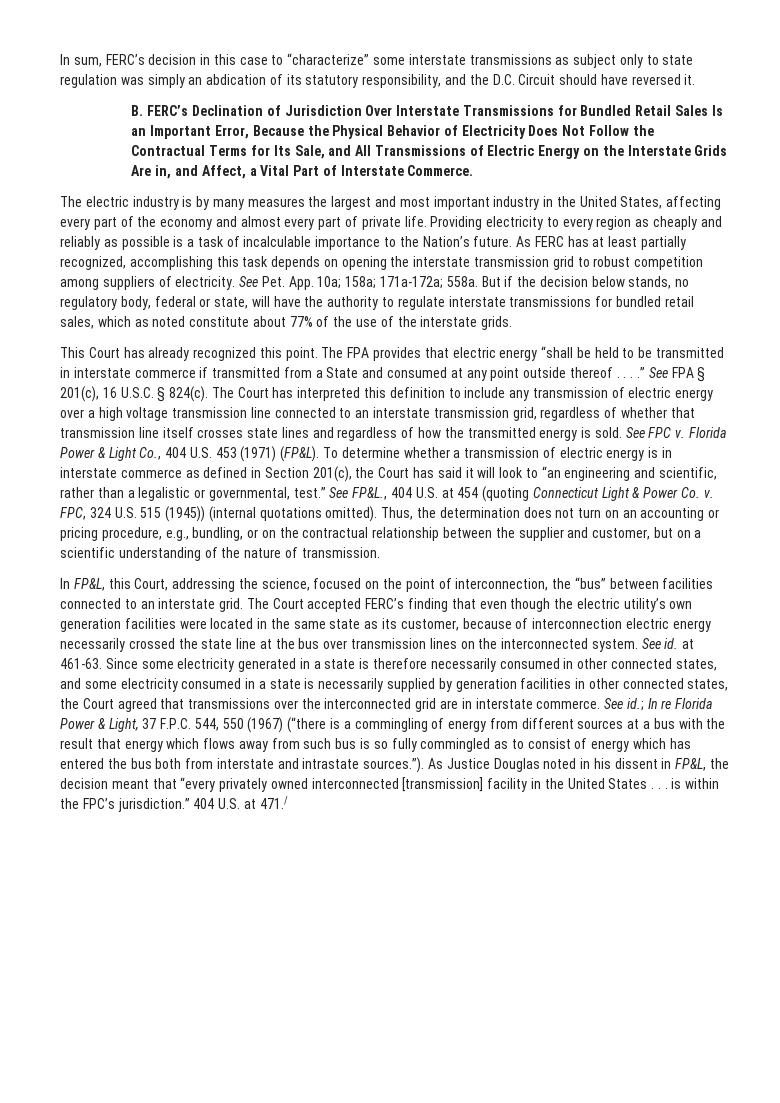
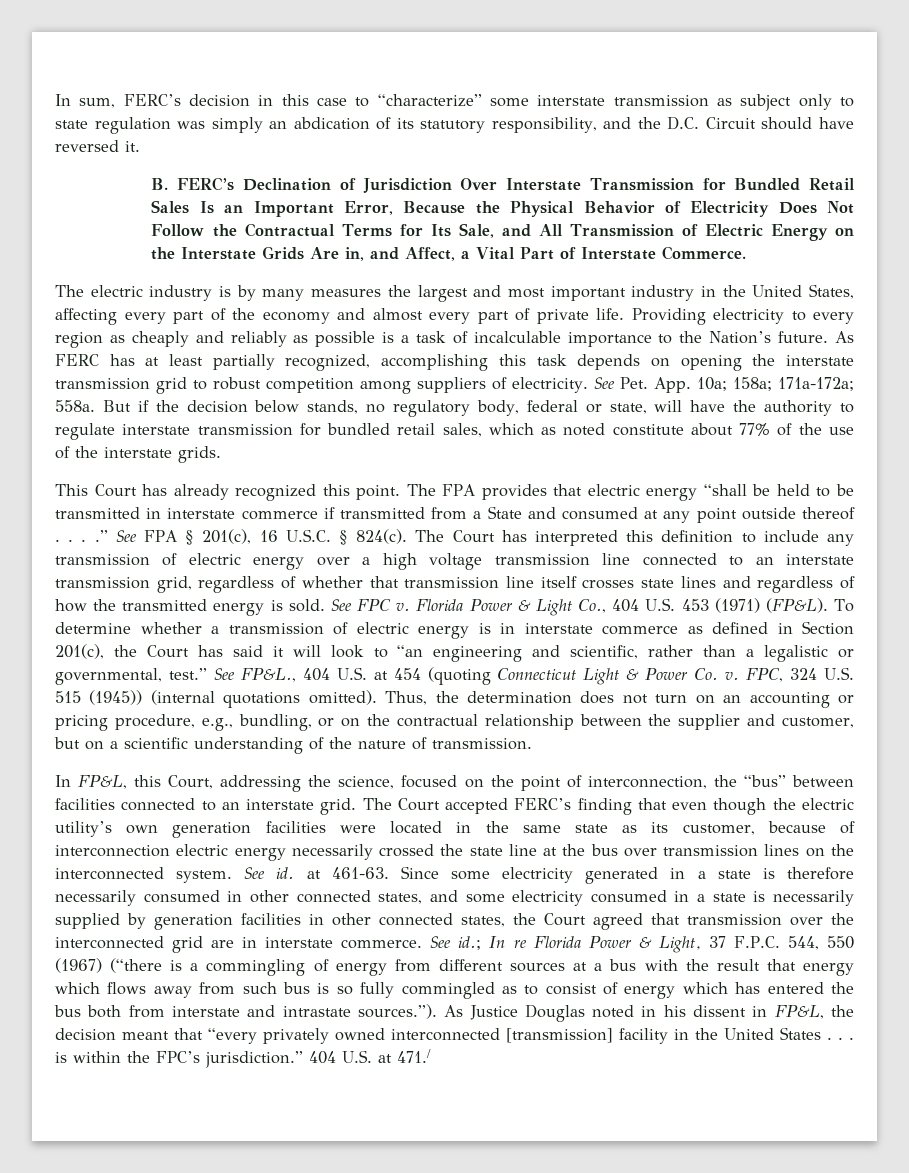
- In sum, FERC’s decision in this case to “characterize” some interstate transmissions as subject only to state regulation was simply an abdication of its statutory responsibility, and the D.C. Circuit should have reversed it.
+ In sum, FERC’s decision in this case to “characterize” some interstate transmission as subject only to state regulation was simply an abdication of its statutory responsibility, and the D.C. Circuit should have reversed it.
- B. FERC’s Declination of Jurisdiction Over Interstate Transmissions for Bundled Retail Sales Is an Important Error, Because the Physical Behavior of Electricity Does Not Follow the Contractual Terms for Its Sale, and All Transmissions of Electric Energy on the Interstate Grids Are in, and Affect, a Vital Part of Interstate Commerce.
+ B. FERC’s Declination of Jurisdiction Over Interstate Transmission for Bundled Retail Sales Is an Important Error, Because the Physical Behavior of Electricity Does Not Follow the Contractual Terms for Its Sale, and All Transmission of Electric Energy on the Interstate Grids Are in, and Affect, a Vital Part of Interstate Commerce.
- But if the decision below stands, no regulatory body, federal or state, will have the authority to regulate interstate transmissions for bundled retail sales, which as noted constitute about 77% of the use of the interstate grids.
+ But if the decision below stands, no regulatory body, federal or state, will have the authority to regulate interstate transmission for bundled retail sales, which as noted constitute about 77% of the use of the interstate grids.
- Since some electricity generated in a state is therefore necessarily consumed in other connected states, and some electricity consumed in a state is necessarily supplied by generation facilities in other connected states, the Court agreed that transmissions over the interconnected grid are in interstate commerce.
+ Since some electricity generated in a state is therefore necessarily consumed in other connected states, and some electricity consumed in a state is necessarily supplied by generation facilities in other connected states, the Court agreed that transmission over the interconnected grid are in interstate commerce.

